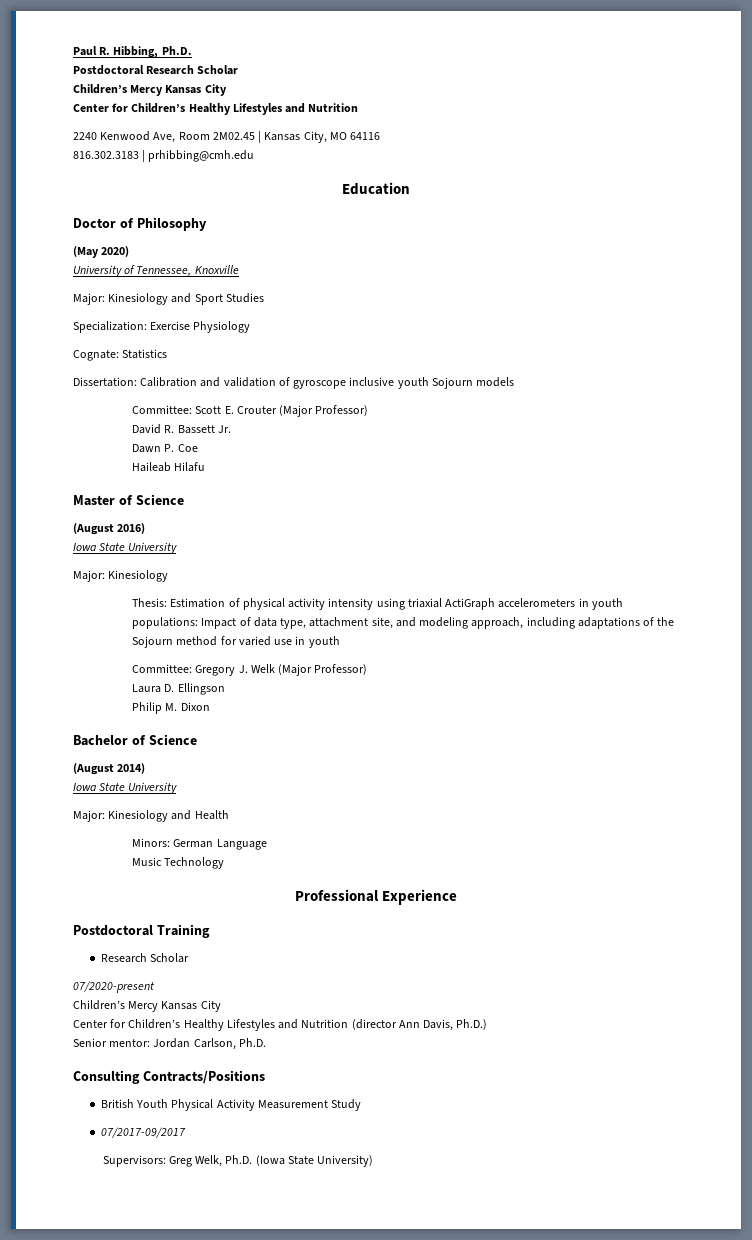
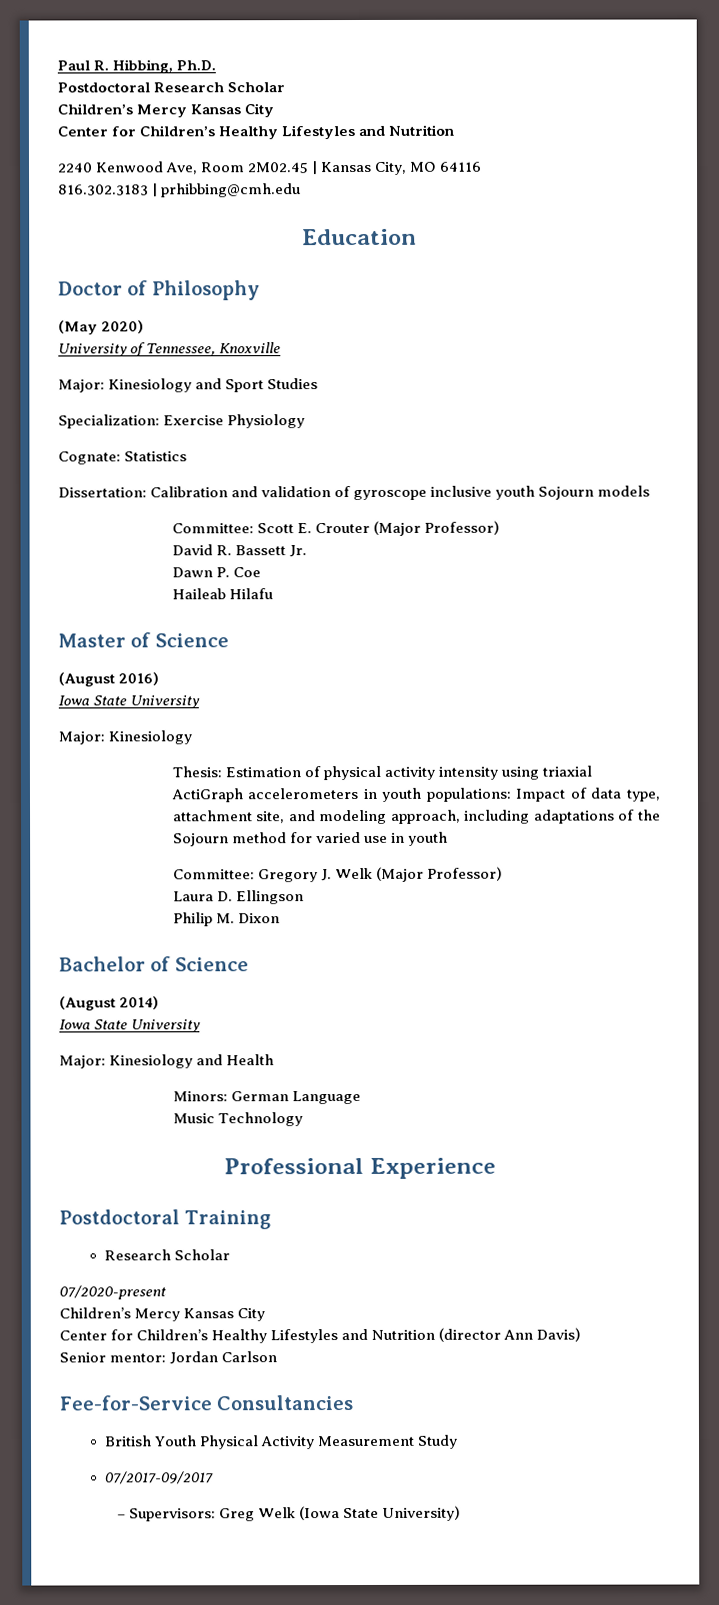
- Center for Children’s Healthy Lifestyles and Nutrition (director Ann Davis, Ph.D.)
+ Center for Children’s Healthy Lifestyles and Nutrition (director Ann Davis)
- Senior mentor: Jordan Carlson, Ph.D.
- Consulting Contracts/Positions
+ Senior mentor: Jordan Carlson
+ Fee-for-Service Consultancies
- Supervisors: Greg Welk, Ph.D. (Iowa State University)
+ – Supervisors: Greg Welk (Iowa State University)

